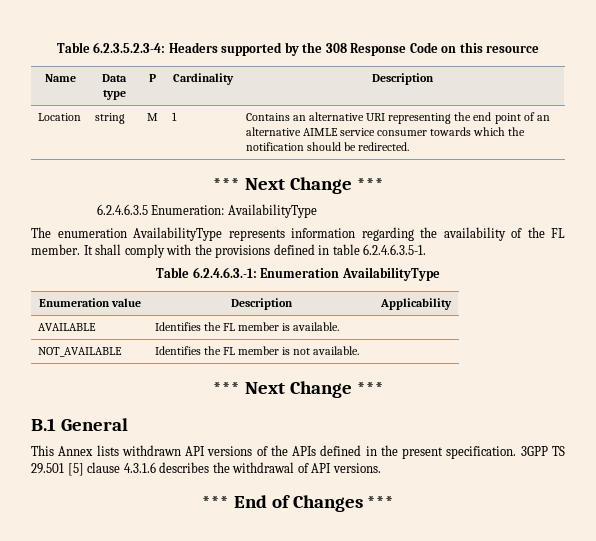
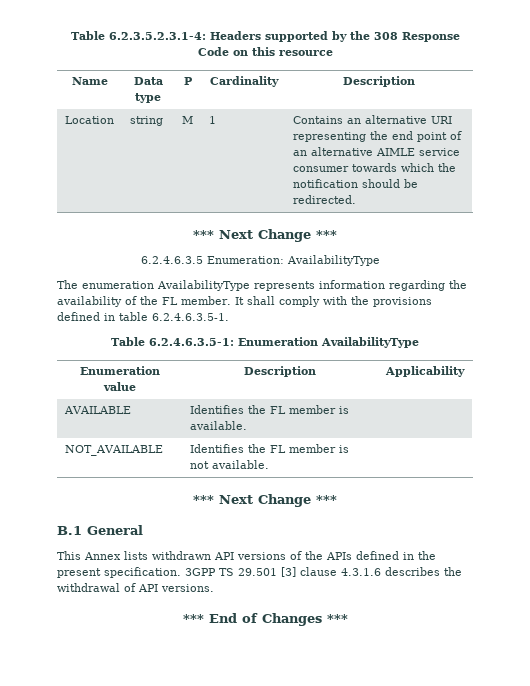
- Table 6.2.3.5.2.3-4: Headers supported by the 308 Response Code on this resource
+ Table 6.2.3.5.2.3.1-4: Headers supported by the 308 Response Code on this resource
- Table 6.2.4.6.3.-1: Enumeration AvailabilityType
+ Table 6.2.4.6.3.5-1: Enumeration AvailabilityType
- 3GPP TS 29.501 [5] clause 4.3.1.6 describes the withdrawal of API versions.
+ 3GPP TS 29.501 [3] clause 4.3.1.6 describes the withdrawal of API versions.

